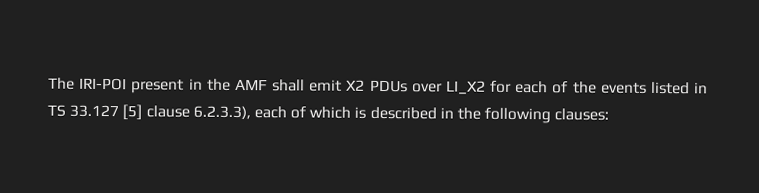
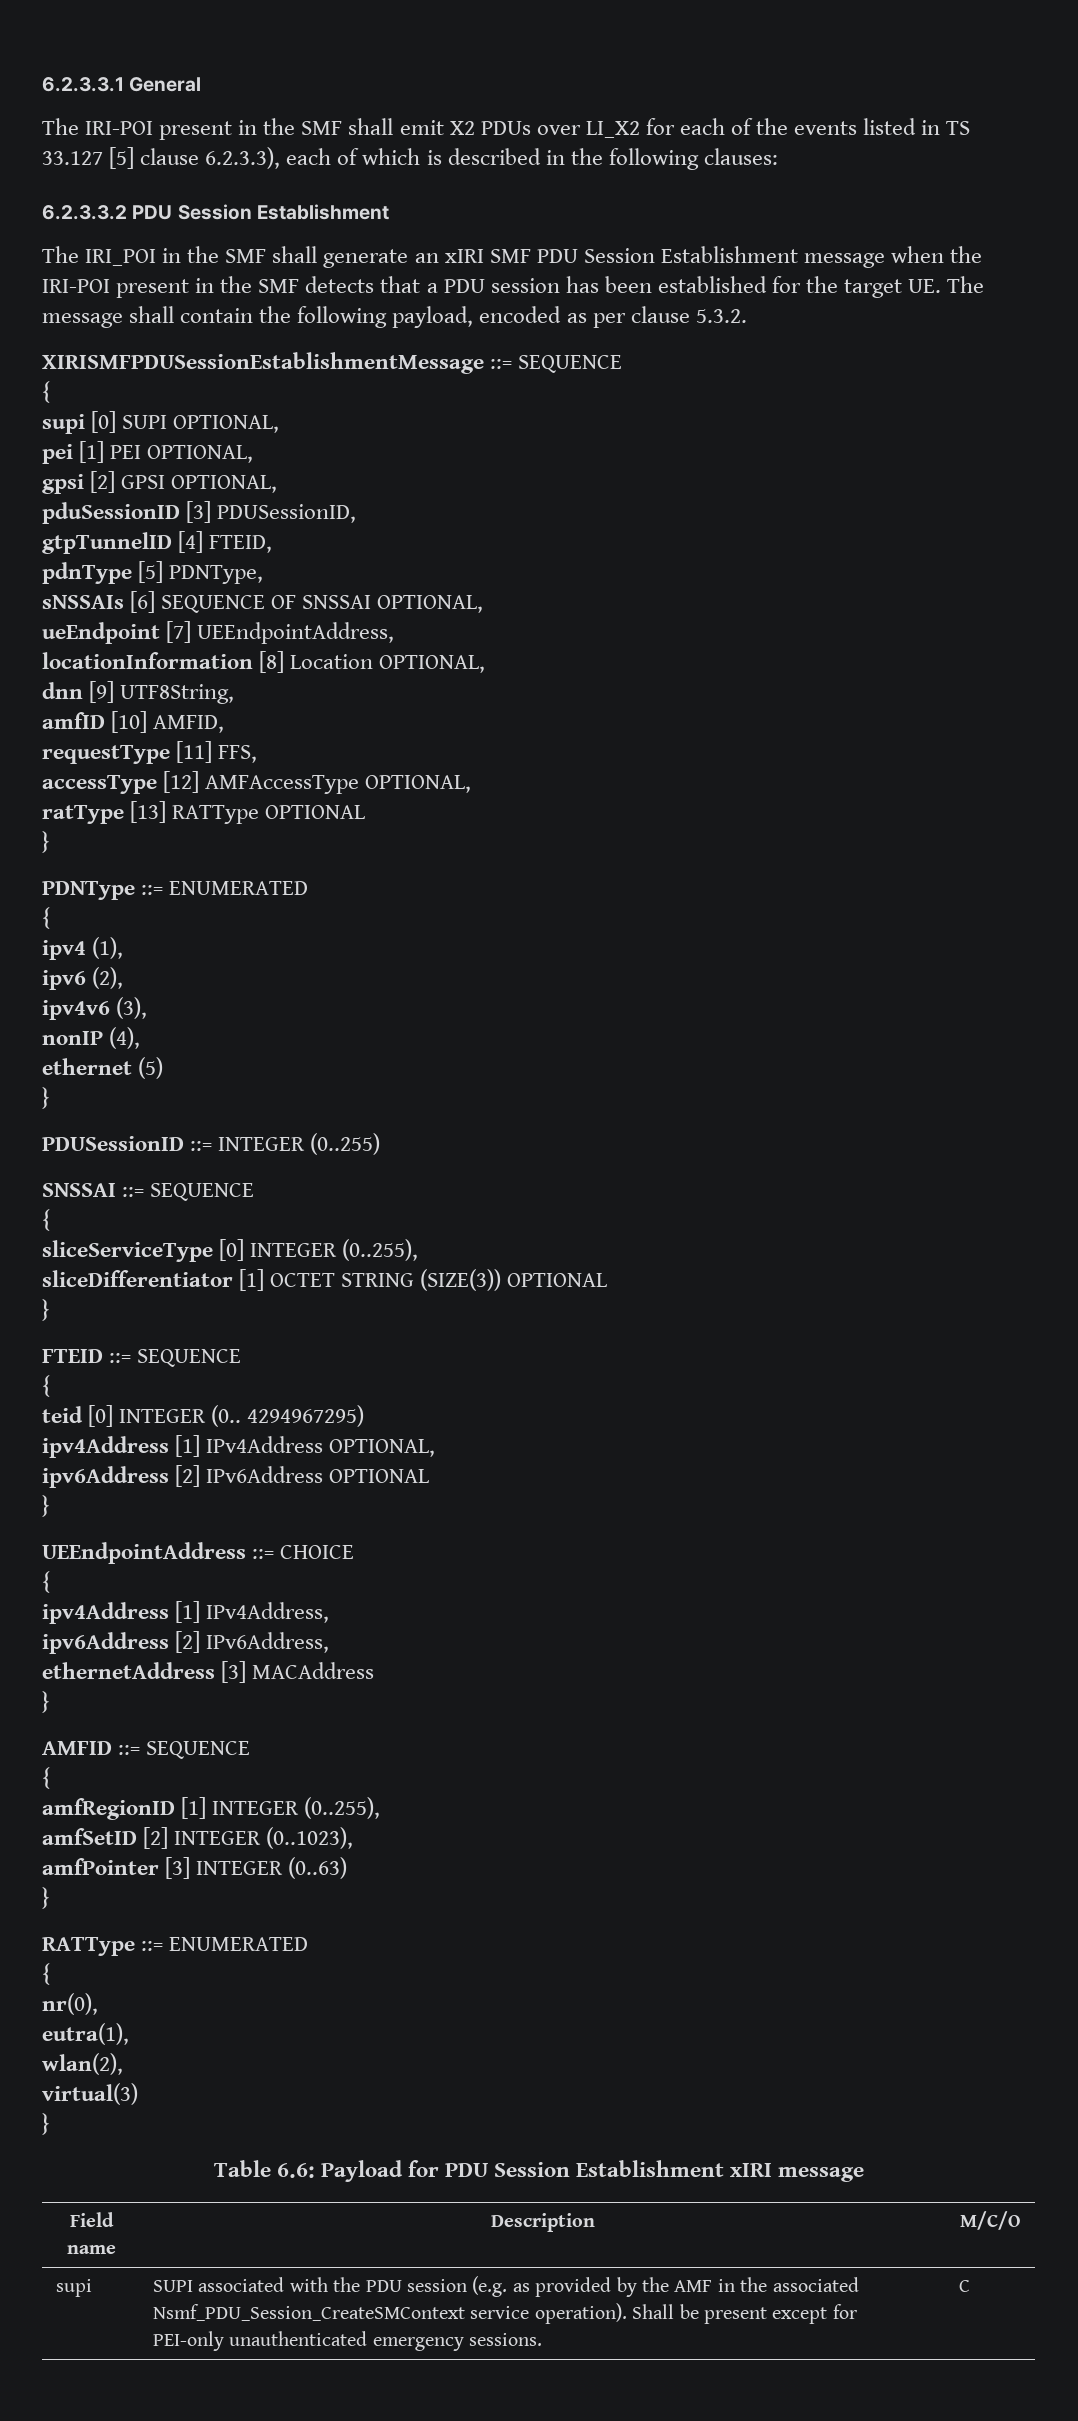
+ 6.2.3.3.1 General
- The IRI-POI present in the AMF shall emit X2 PDUs over LI_X2 for each of the events listed in TS 33.127 [5] clause 6.2.3.3), each of which is described in the following clauses:
+ The IRI-POI present in the SMF shall emit X2 PDUs over LI_X2 for each of the events listed in TS 33.127 [5] clause 6.2.3.3), each of which is described in the following clauses:
+ 6.2.3.3.2 PDU Session Establishment
+ The IRI_POI in the SMF shall generate an xIRI SMF PDU Session Establishment message when the IRI-POI present in the SMF detects that a PDU session has been established for the target UE. The message shall contain the following payload, encoded as per clause 5.3.2.
+ XIRISMFPDUSessionEstablishmentMessage ::= SEQUENCE
+ {
+ supi [0] SUPI OPTIONAL,
+ pei [1] PEI OPTIONAL,
+ gpsi [2] GPSI OPTIONAL,
+ pduSessionID [3] PDUSessionID,
+ gtpTunnelID [4] FTEID,
+ pdnType [5] PDNType,
+ sNSSAIs [6] SEQUENCE OF SNSSAI OPTIONAL,
+ ueEndpoint [7] UEEndpointAddress,
+ locationInformation [8] Location OPTIONAL,
+ dnn [9] UTF8String,
+ amfID [10] AMFID,
+ requestType [11] FFS,
+ accessType [12] AMFAccessType OPTIONAL,
+ ratType [13] RATType OPTIONAL
+ }
+ PDNType ::= ENUMERATED
+ {
+ ipv4 (1),
+ ipv6 (2),
+ ipv4v6 (3),
+ nonIP (4),
+ ethernet (5)
+ }
+ PDUSessionID ::= INTEGER (0..255)
+ SNSSAI ::= SEQUENCE
+ {
+ sliceServiceType [0] INTEGER (0..255),
+ sliceDifferentiator [1] OCTET STRING (SIZE(3)) OPTIONAL
+ }
+ FTEID ::= SEQUENCE
+ {
+ teid [0] INTEGER (0.. 4294967295)
+ ipv4Address [1] IPv4Address OPTIONAL,
+ ipv6Address [2] IPv6Address OPTIONAL
+ }
+ UEEndpointAddress ::= CHOICE
+ {
+ ipv4Address [1] IPv4Address,
+ ipv6Address [2] IPv6Address,
+ ethernetAddress [3] MACAddress
+ }
+ AMFID ::= SEQUENCE
+ {
+ amfRegionID [1] INTEGER (0..255),
+ amfSetID [2] INTEGER (0..1023),
+ amfPointer [3] INTEGER (0..63)
+ }
+ RATType ::= ENUMERATED
+ {
+ nr(0),
+ eutra(1),
+ wlan(2),
+ virtual(3)
+ }
+ Table 6.6: Payload for PDU Session Establishment xIRI message
+ Field name | Description | M/C/O
+ supi | SUPI associated with the PDU session (e.g. as provided by the AMF in the associated Nsmf_PDU_Session_CreateSMContext service operation). Shall be present except for PEI-only unauthenticated emergency sessions. | C

